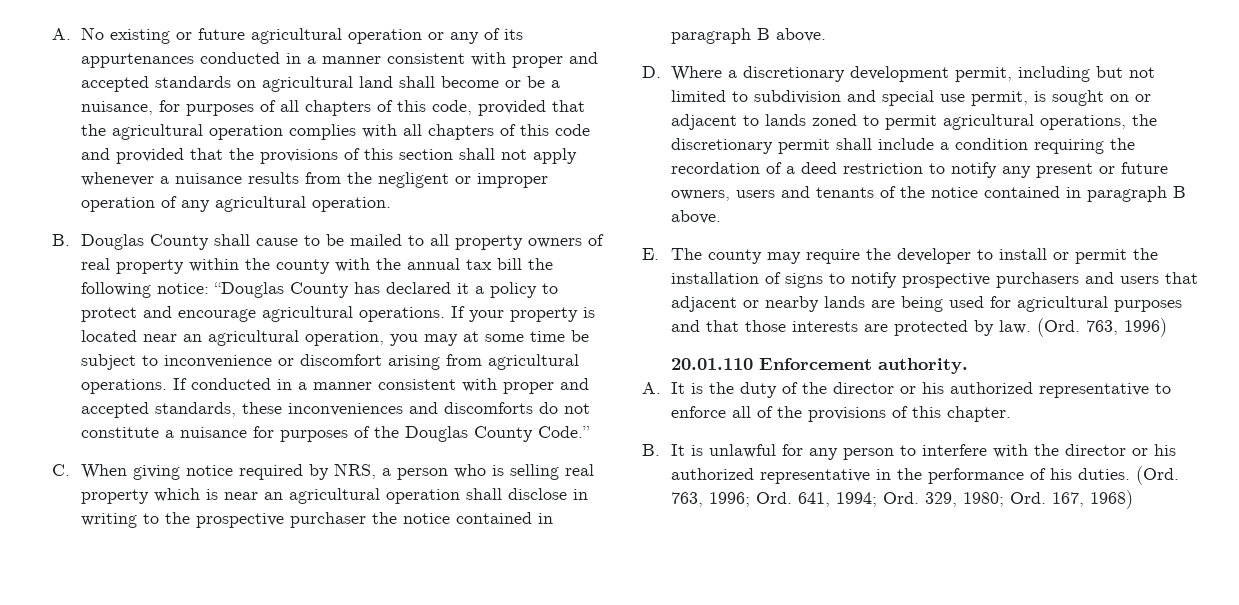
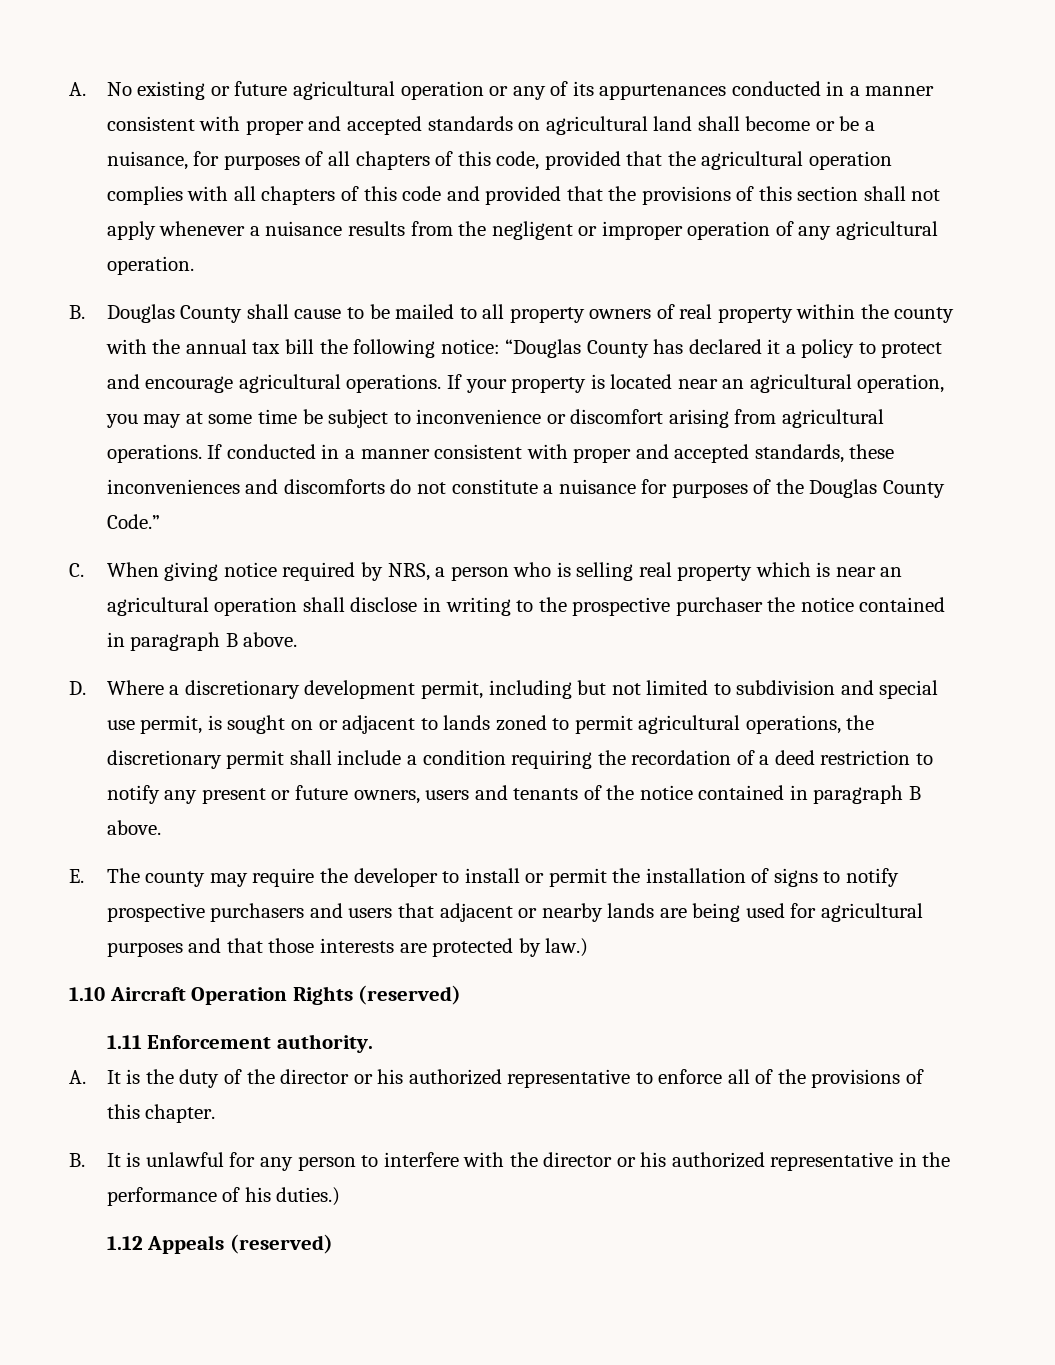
- E. The county may require the developer to install or permit the installation of signs to notify prospective purchasers and users that adjacent or nearby lands are being used for agricultural purposes and that those interests are protected by law. (Ord. 763, 1996)
- 20.01.110 Enforcement authority.
+ E. The county may require the developer to install or permit the installation of signs to notify prospective purchasers and users that adjacent or nearby lands are being used for agricultural purposes and that those interests are protected by law.)
+ 1.10 Aircraft Operation Rights (reserved)
+ 1.11 Enforcement authority.
- B. It is unlawful for any person to interfere with the director or his authorized representative in the performance of his duties. (Ord. 763, 1996; Ord. 641, 1994; Ord. 329, 1980; Ord. 167, 1968)
+ B. It is unlawful for any person to interfere with the director or his authorized representative in the performance of his duties.)
+ 1.12 Appeals (reserved)

